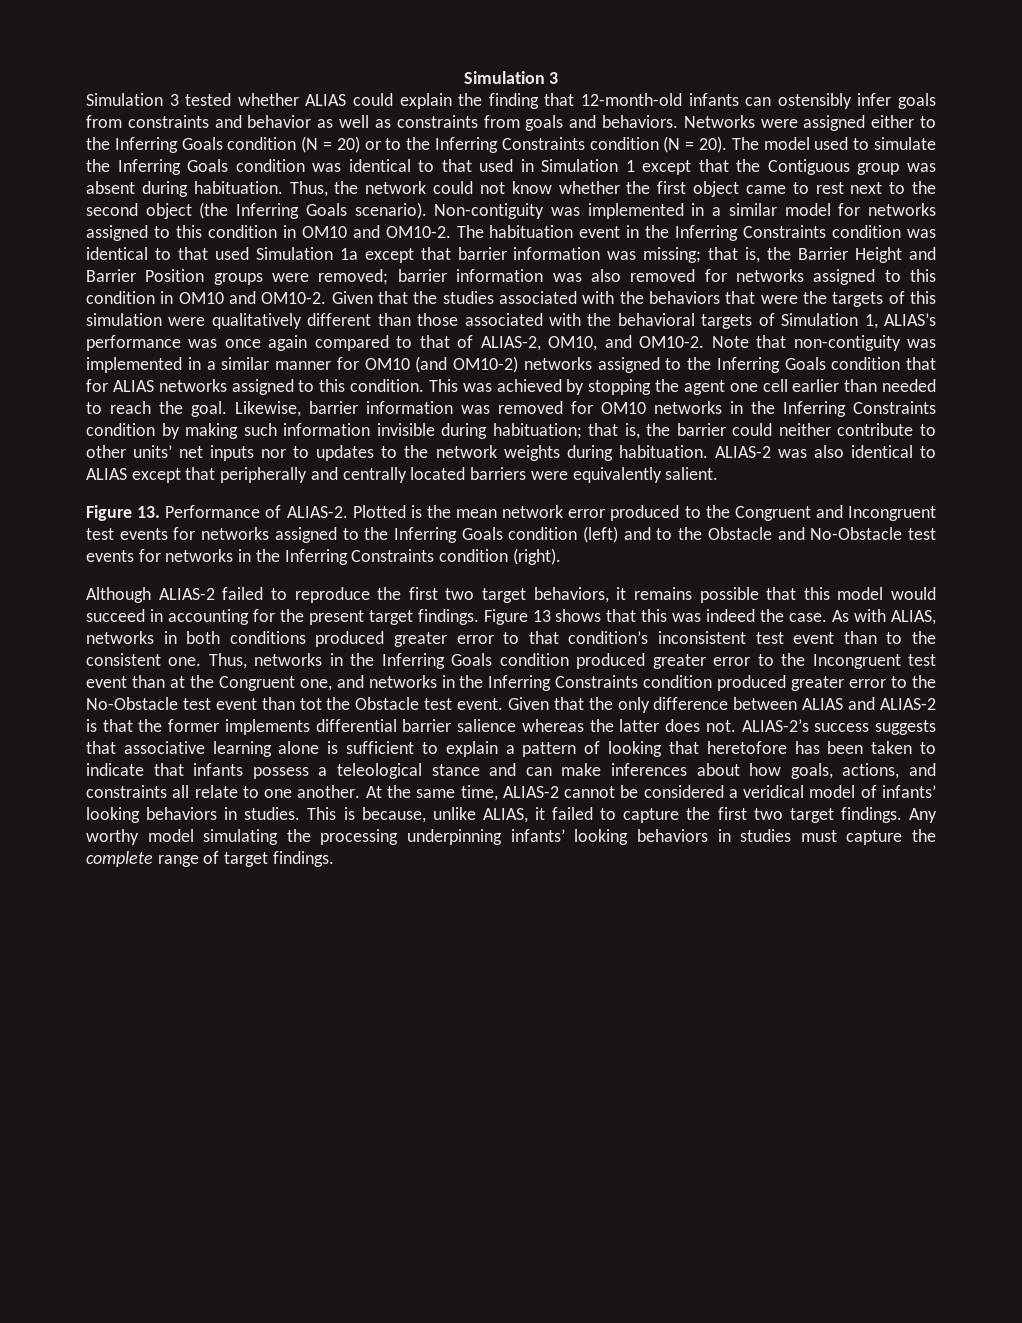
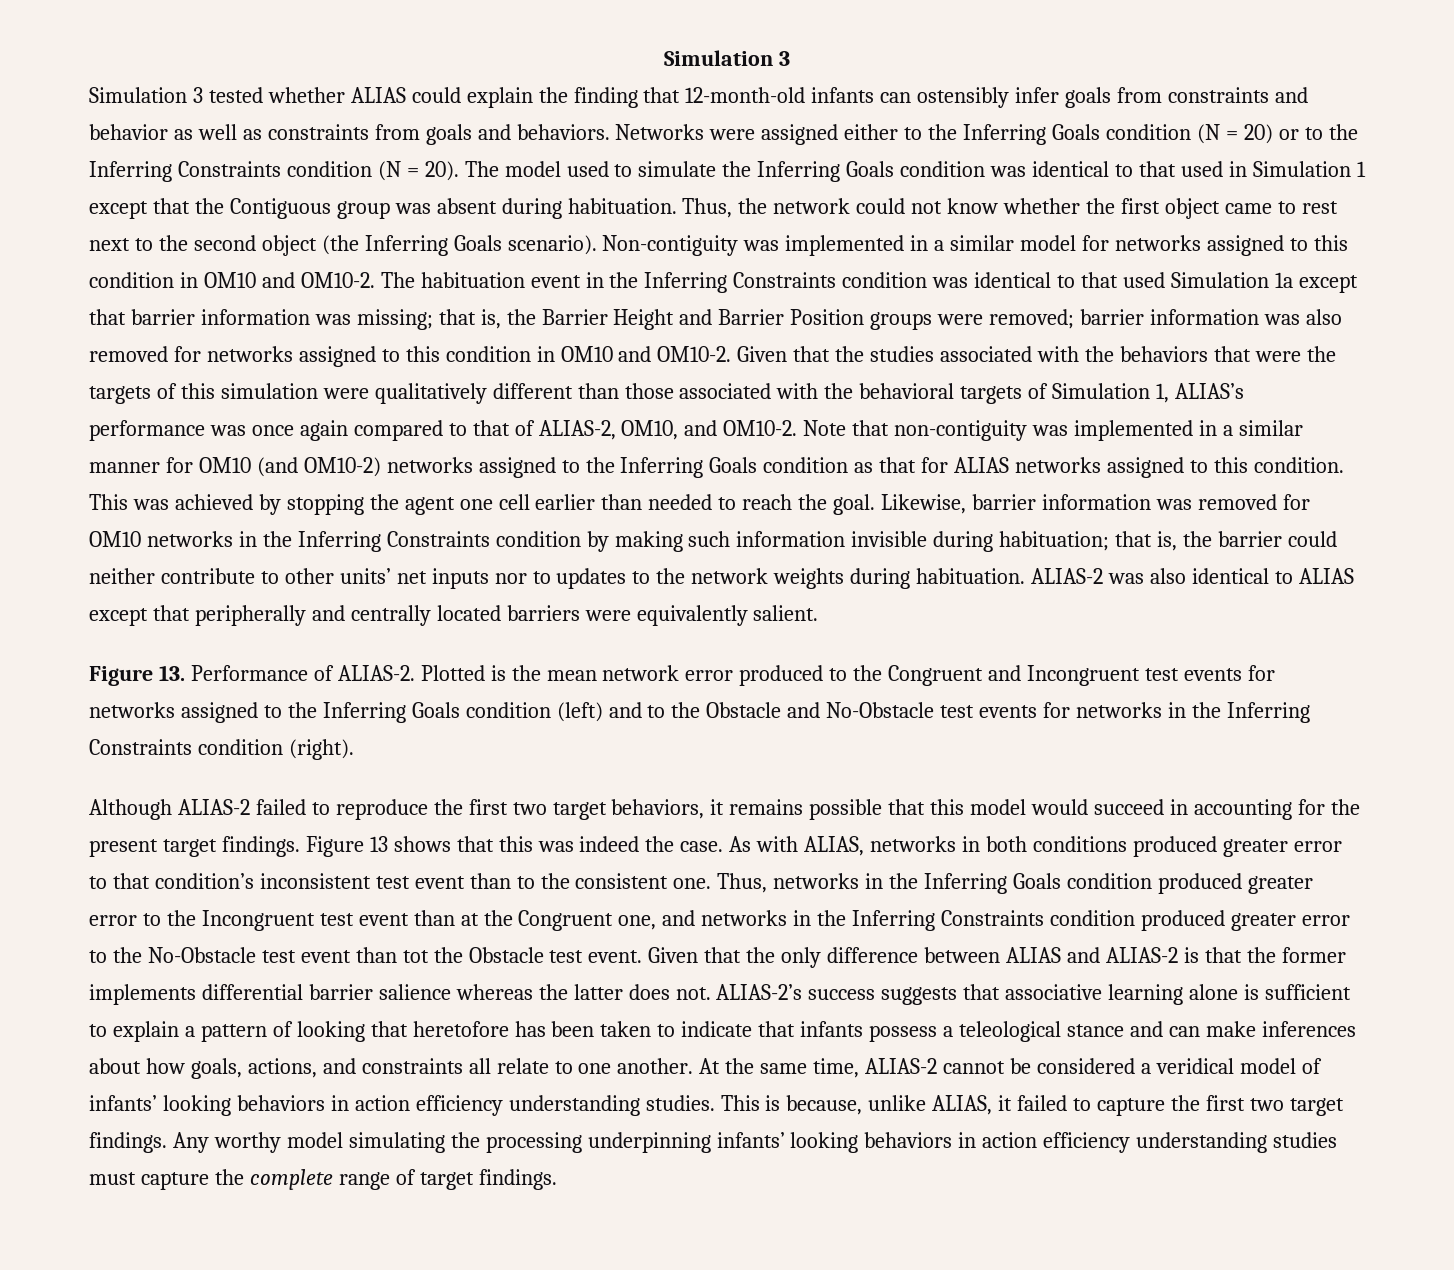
- Note that non-contiguity was implemented in a similar manner for OM10 (and OM10-2) networks assigned to the Inferring Goals condition that for ALIAS networks assigned to this condition.
+ Note that non-contiguity was implemented in a similar manner for OM10 (and OM10-2) networks assigned to the Inferring Goals condition as that for ALIAS networks assigned to this condition.
- At the same time, ALIAS-2 cannot be considered a veridical model of infants’ looking behaviors in studies.
+ At the same time, ALIAS-2 cannot be considered a veridical model of infants’ looking behaviors in action efficiency understanding studies.
- Any worthy model simulating the processing underpinning infants’ looking behaviors in studies must capture the complete range of target findings.
+ Any worthy model simulating the processing underpinning infants’ looking behaviors in action efficiency understanding studies must capture the complete range of target findings.

